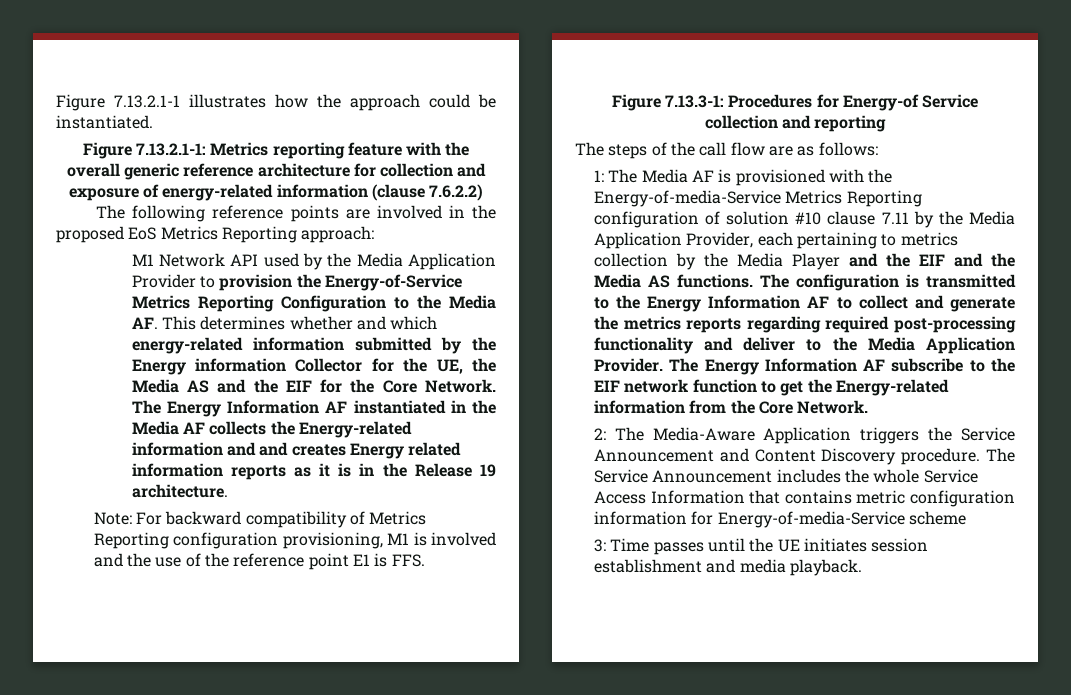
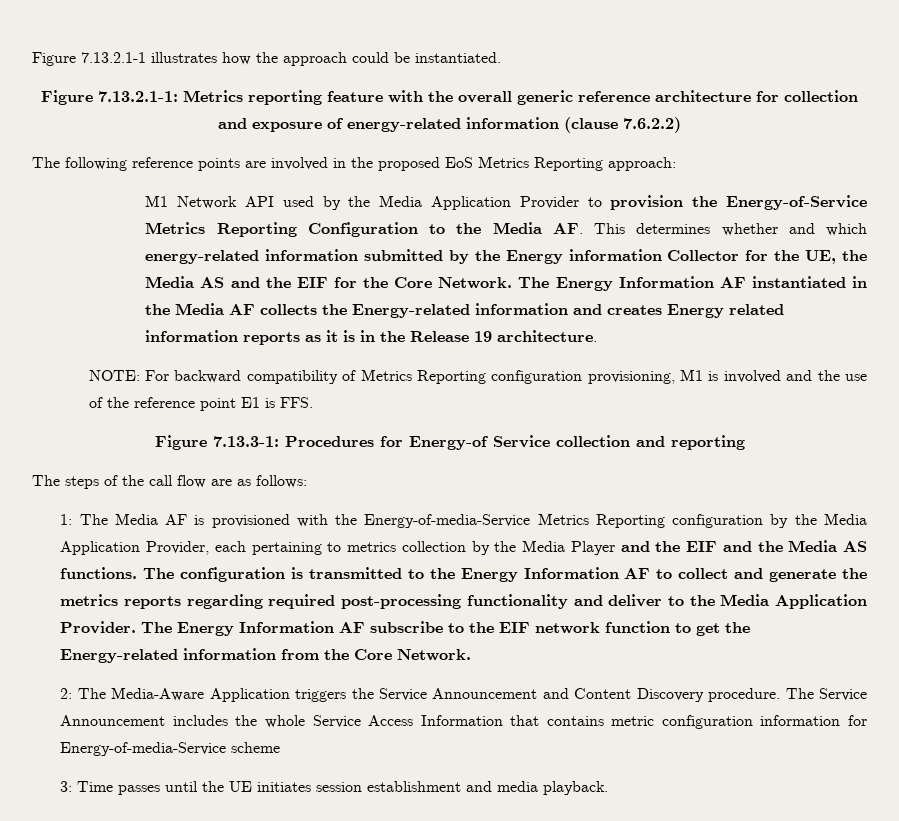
- The Energy Information AF instantiated in the Media AF collects the Energy-related information and and creates Energy related information reports as it is in the Release 19 architecture.
+ The Energy Information AF instantiated in the Media AF collects the Energy-related information and creates Energy related information reports as it is in the Release 19 architecture.
- Note: For backward compatibility of Metrics Reporting configuration provisioning, M1 is involved and the use of the reference point E1 is FFS.
+ NOTE: For backward compatibility of Metrics Reporting configuration provisioning, M1 is involved and the use of the reference point E1 is FFS.
- 1: The Media AF is provisioned with the Energy-of-media-Service Metrics Reporting configuration of solution #10 clause 7.11 by the Media Application Provider, each pertaining to metrics collection by the Media Player and the EIF and the Media AS functions.
+ 1: The Media AF is provisioned with the Energy-of-media-Service Metrics Reporting configuration by the Media Application Provider, each pertaining to metrics collection by the Media Player and the EIF and the Media AS functions.

